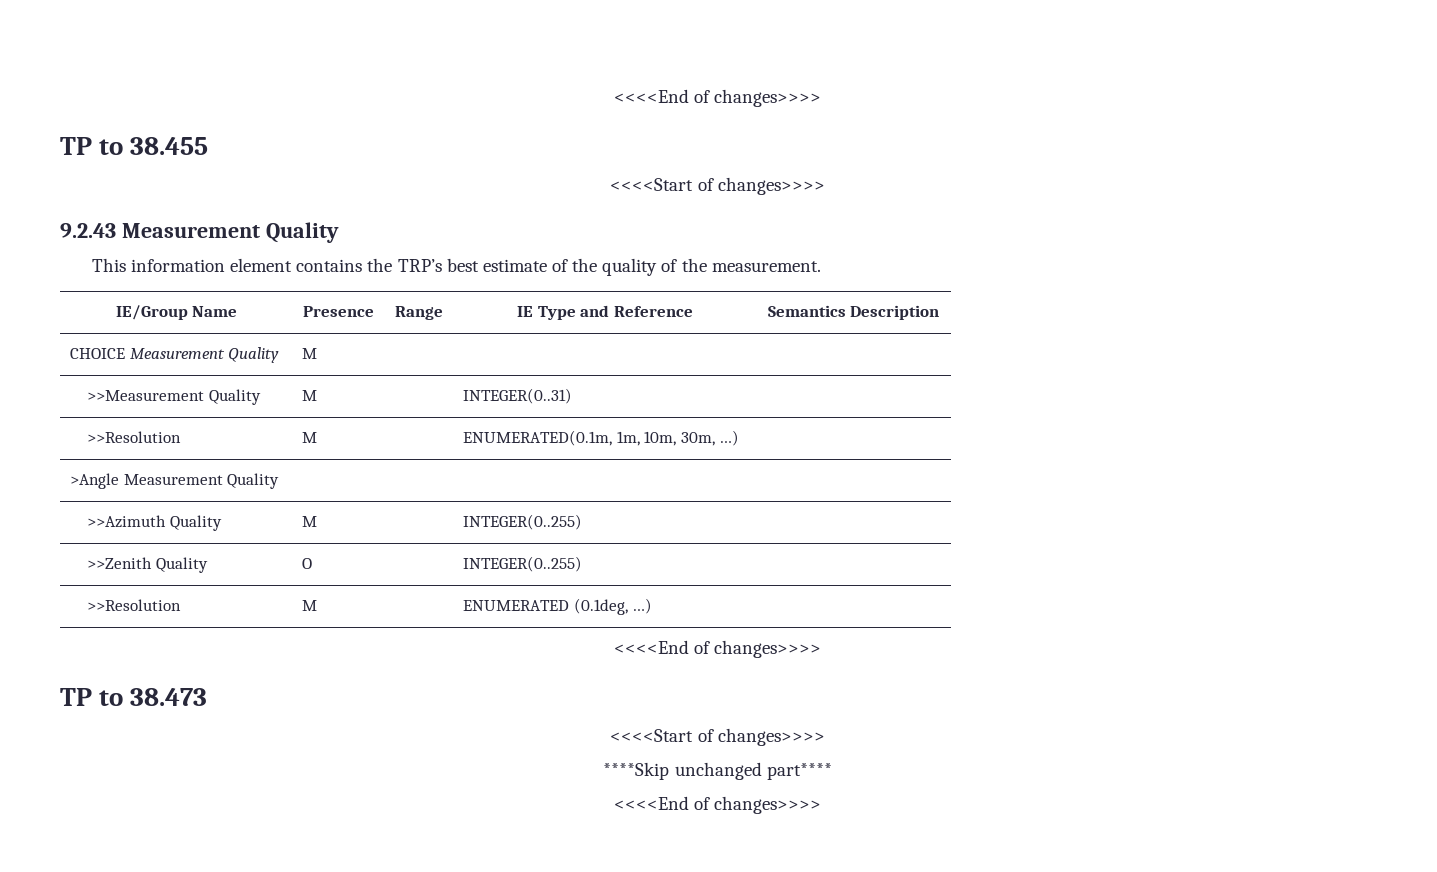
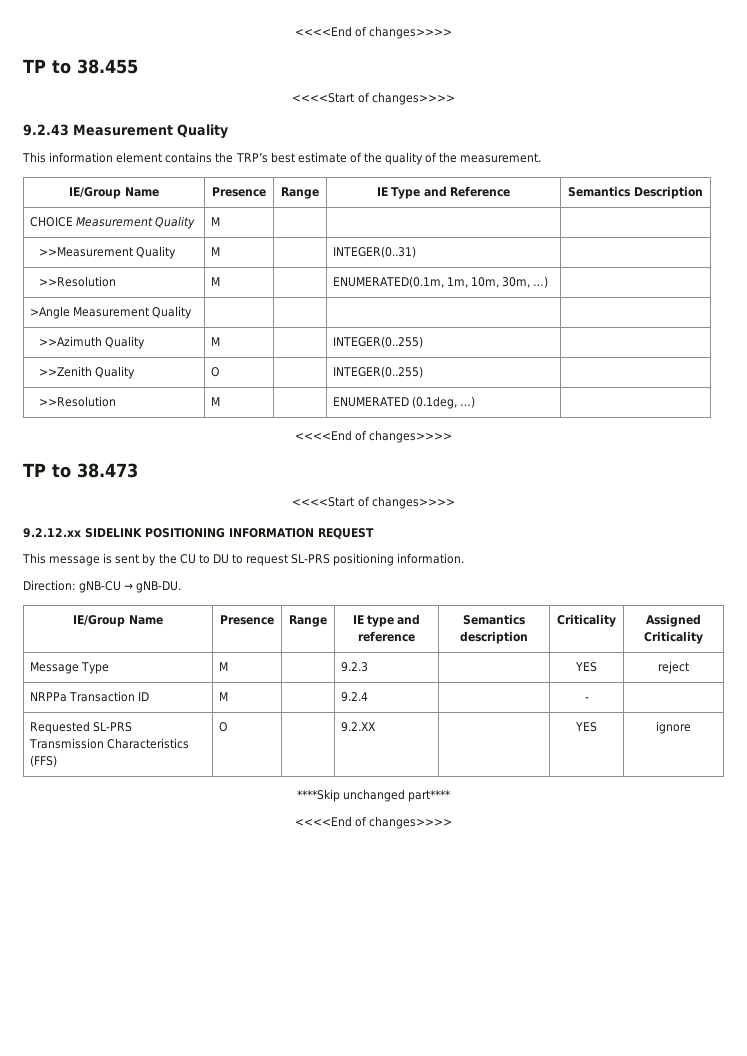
+ 9.2.12.xx SIDELINK POSITIONING INFORMATION REQUEST
+ This message is sent by the CU to DU to request SL-PRS positioning information.
+ Direction: gNB-CU → gNB-DU.
+ IE/Group Name | Presence | Range | IE type and reference | Semantics description | Criticality | Assigned Criticality
+ Message Type | M | | 9.2.3 | | YES | reject
+ NRPPa Transaction ID | M | | 9.2.4 | | - |
+ Requested SL-PRS Transmission Characteristics (FFS) | O | | 9.2.XX | | YES | ignore

